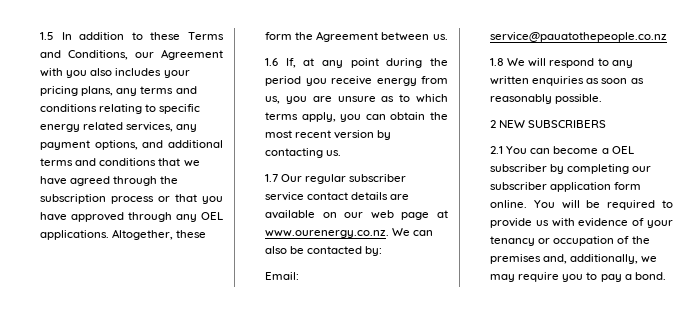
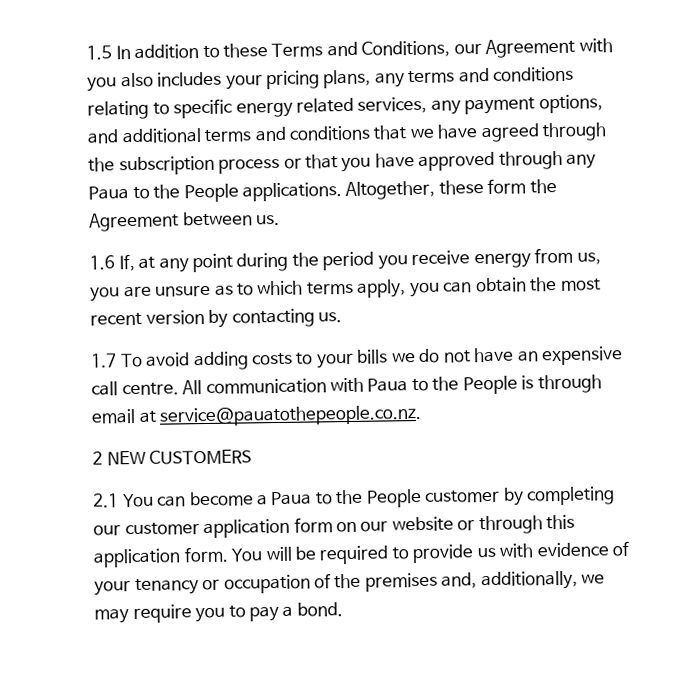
- 1.5 In addition to these Terms and Conditions, our Agreement with you also includes your pricing plans, any terms and conditions relating to specific energy related services, any payment options, and additional terms and conditions that we have agreed through the subscription process or that you have approved through any OEL applications.
+ 1.5 In addition to these Terms and Conditions, our Agreement with you also includes your pricing plans, any terms and conditions relating to specific energy related services, any payment options, and additional terms and conditions that we have agreed through the subscription process or that you have approved through any Paua to the People applications.
- 1.7 Our regular subscriber service contact details are available on our web page at www.ourenergy.co.nz. We can also be contacted by:
- Email: service@pauatothepeople.co.nz
- 1.8 We will respond to any written enquiries as soon as reasonably possible.
+ 1.7 To avoid adding costs to your bills we do not have an expensive call centre. All communication with Paua to the People is through email at service@pauatothepeople.co.nz.
- 2 NEW SUBSCRIBERS
+ 2 NEW CUSTOMERS
- 2.1 You can become a OEL subscriber by completing our subscriber application form online.
+ 2.1 You can become a Paua to the People customer by completing our customer application form on our website or through this application form.

